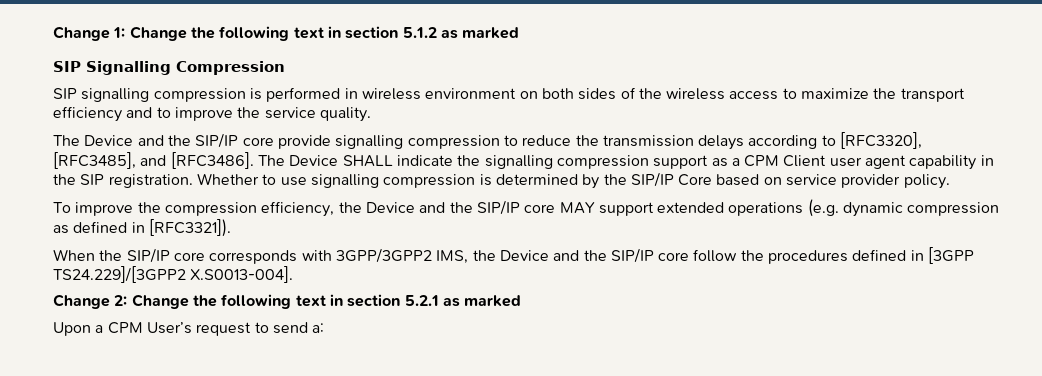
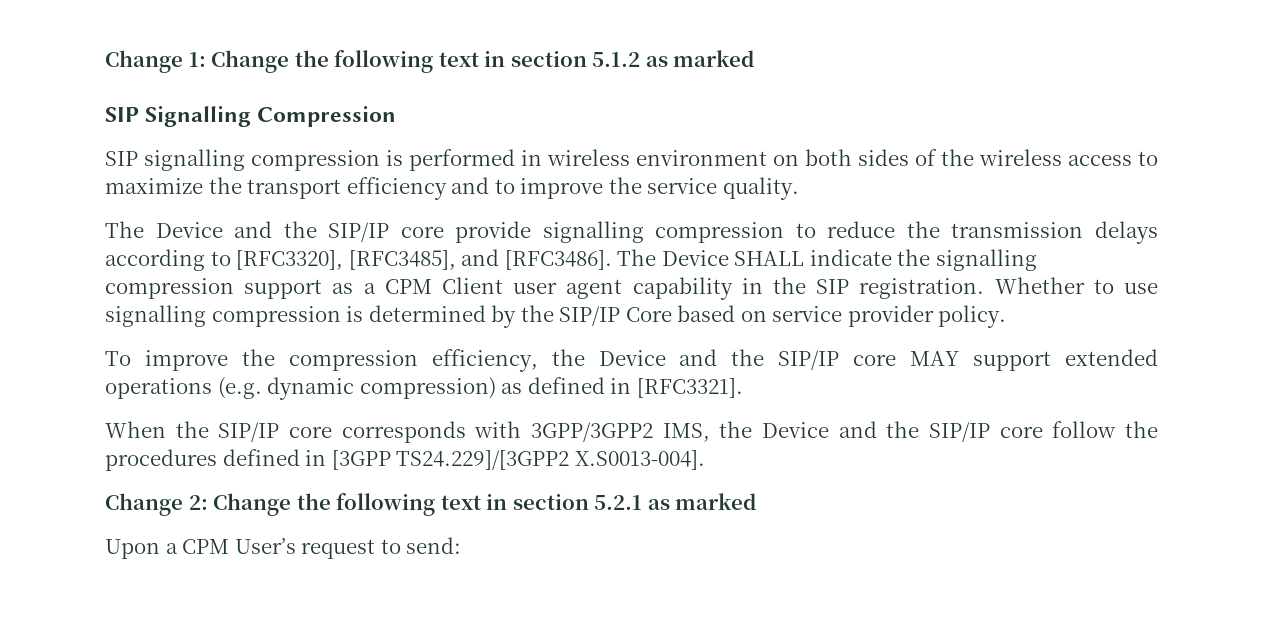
- To improve the compression efficiency, the Device and the SIP/IP core MAY support extended operations (e.g. dynamic compression as defined in [RFC3321]).
+ To improve the compression efficiency, the Device and the SIP/IP core MAY support extended operations (e.g. dynamic compression) as defined in [RFC3321].
- Upon a CPM User’s request to send a:
+ Upon a CPM User’s request to send:

